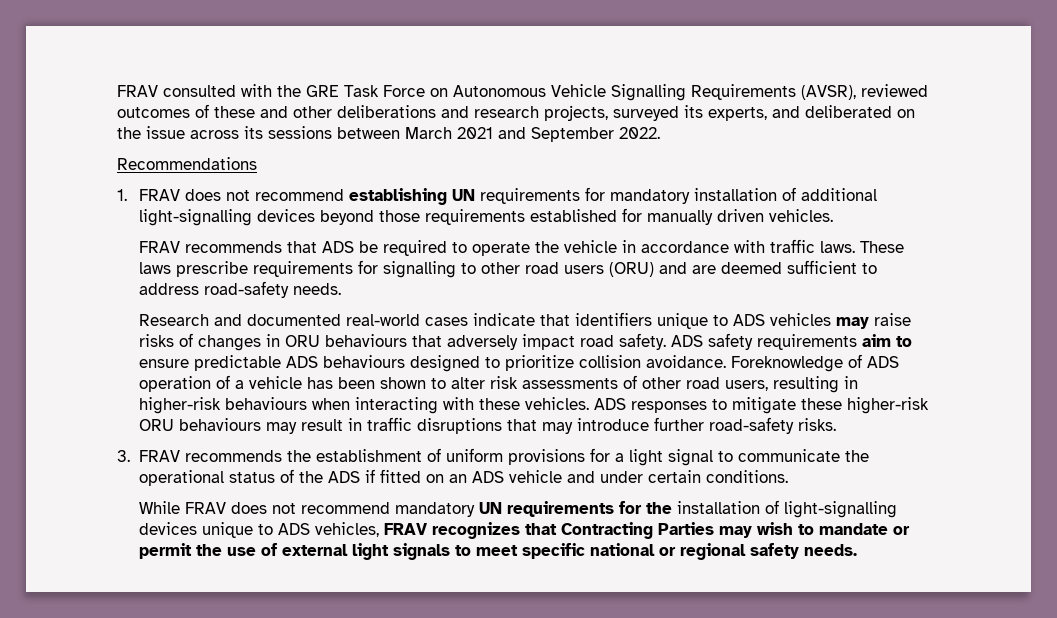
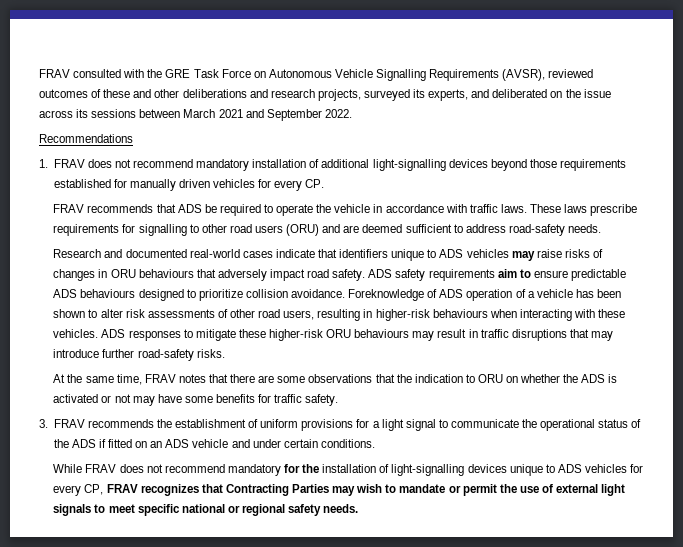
- 1. FRAV does not recommend establishing UN requirements for mandatory installation of additional light-signalling devices beyond those requirements established for manually driven vehicles.
+ 1. FRAV does not recommend mandatory installation of additional light-signalling devices beyond those requirements established for manually driven vehicles for every CP.
+ At the same time, FRAV notes that there are some observations that the indication to ORU on whether the ADS is activated or not may have some benefits for traffic safety.
- While FRAV does not recommend mandatory UN requirements for the installation of light-signalling devices unique to ADS vehicles, FRAV recognizes that Contracting Parties may wish to mandate or permit the use of external light signals to meet specific national or regional safety needs.
+ While FRAV does not recommend mandatory for the installation of light-signalling devices unique to ADS vehicles for every CP, FRAV recognizes that Contracting Parties may wish to mandate or permit the use of external light signals to meet specific national or regional safety needs.

